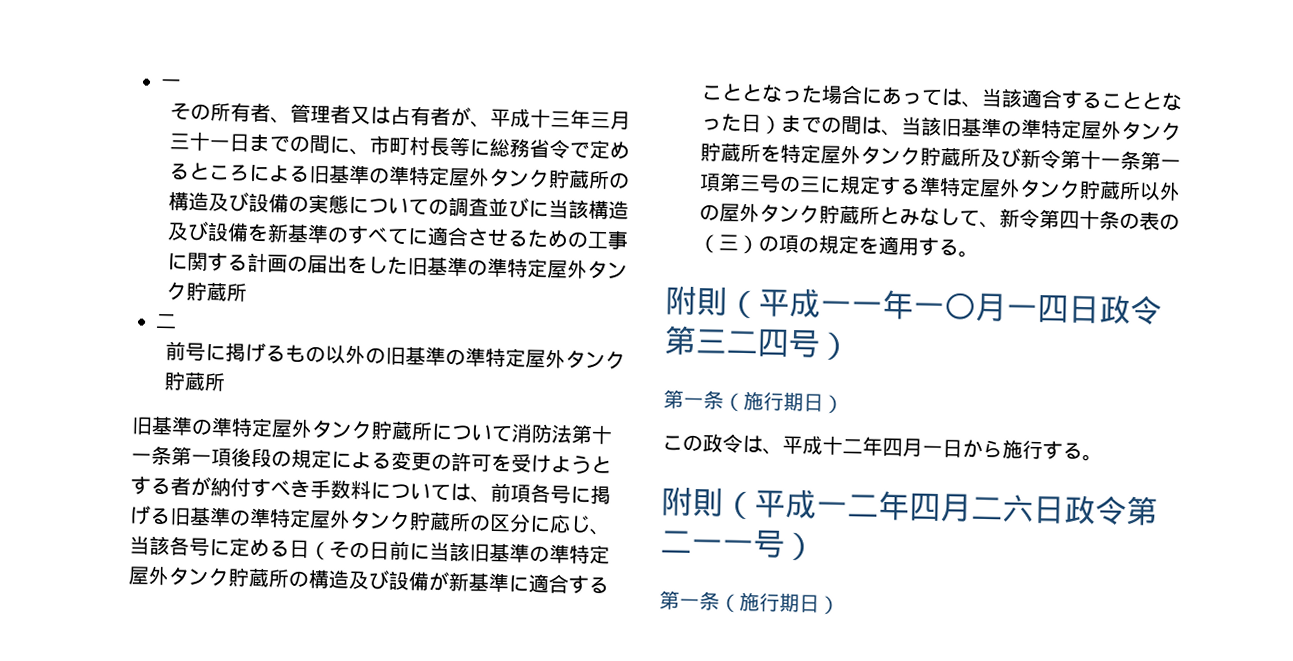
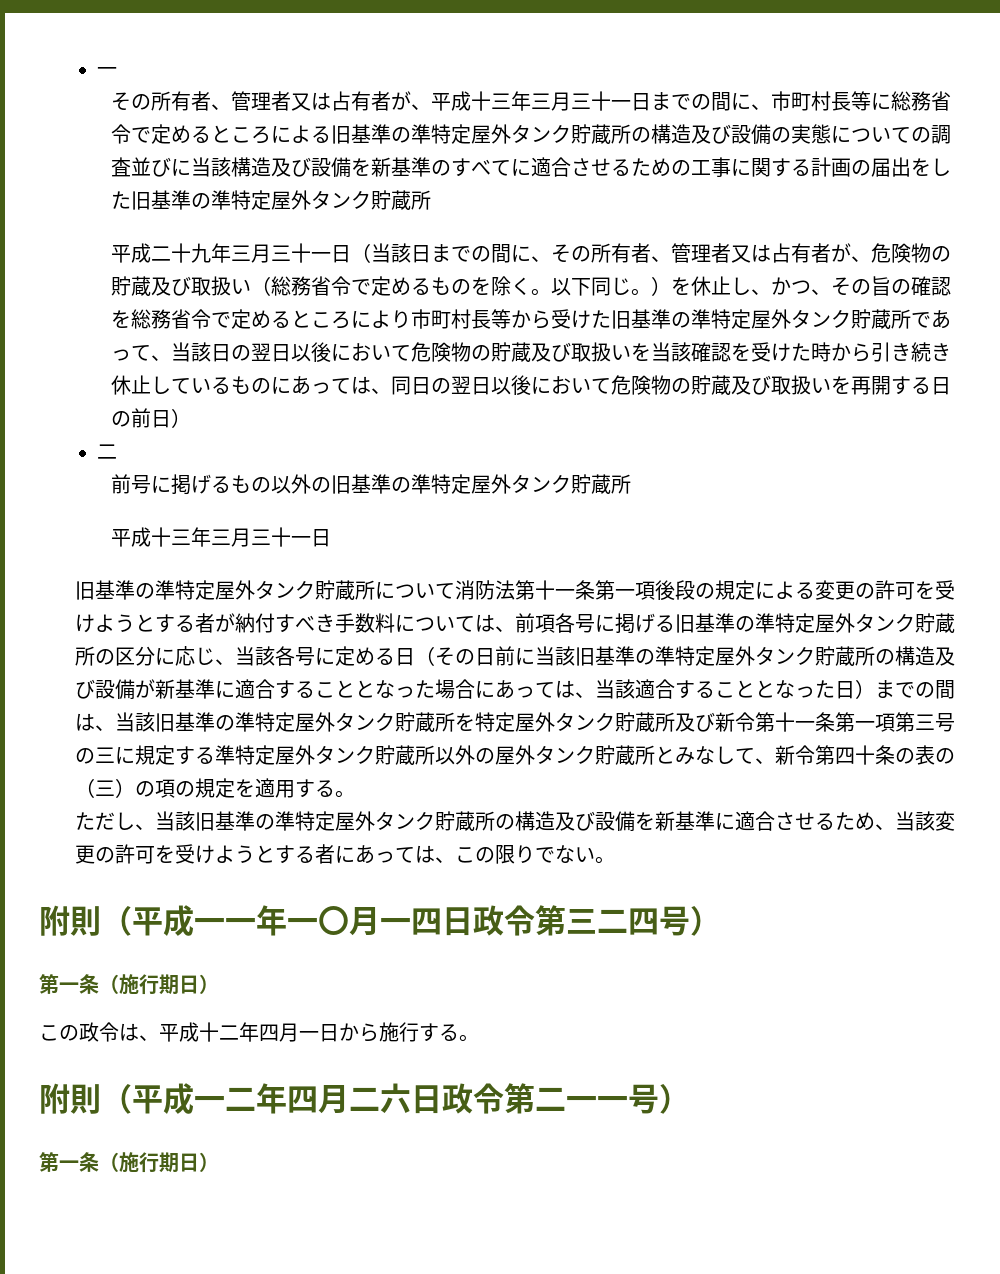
+ 平成二十九年三月三十一日（当該日までの間に、その所有者、管理者又は占有者が、危険物の貯蔵及び取扱い（総務省令で定めるものを除く。以下同じ。）を休止し、かつ、その旨の確認を総務省令で定めるところにより市町村長等から受けた旧基準の準特定屋外タンク貯蔵所であって、当該日の翌日以後において危険物の貯蔵及び取扱いを当該確認を受けた時から引き続き休止しているものにあっては、同日の翌日以後において危険物の貯蔵及び取扱いを再開する日の前日）
  前号に掲げるもの以外の旧基準の準特定屋外タンク貯蔵所
+ 平成十三年三月三十一日
+ ただし、当該旧基準の準特定屋外タンク貯蔵所の構造及び設備を新基準に適合させるため、当該変更の許可を受けようとする者にあっては、この限りでない。

